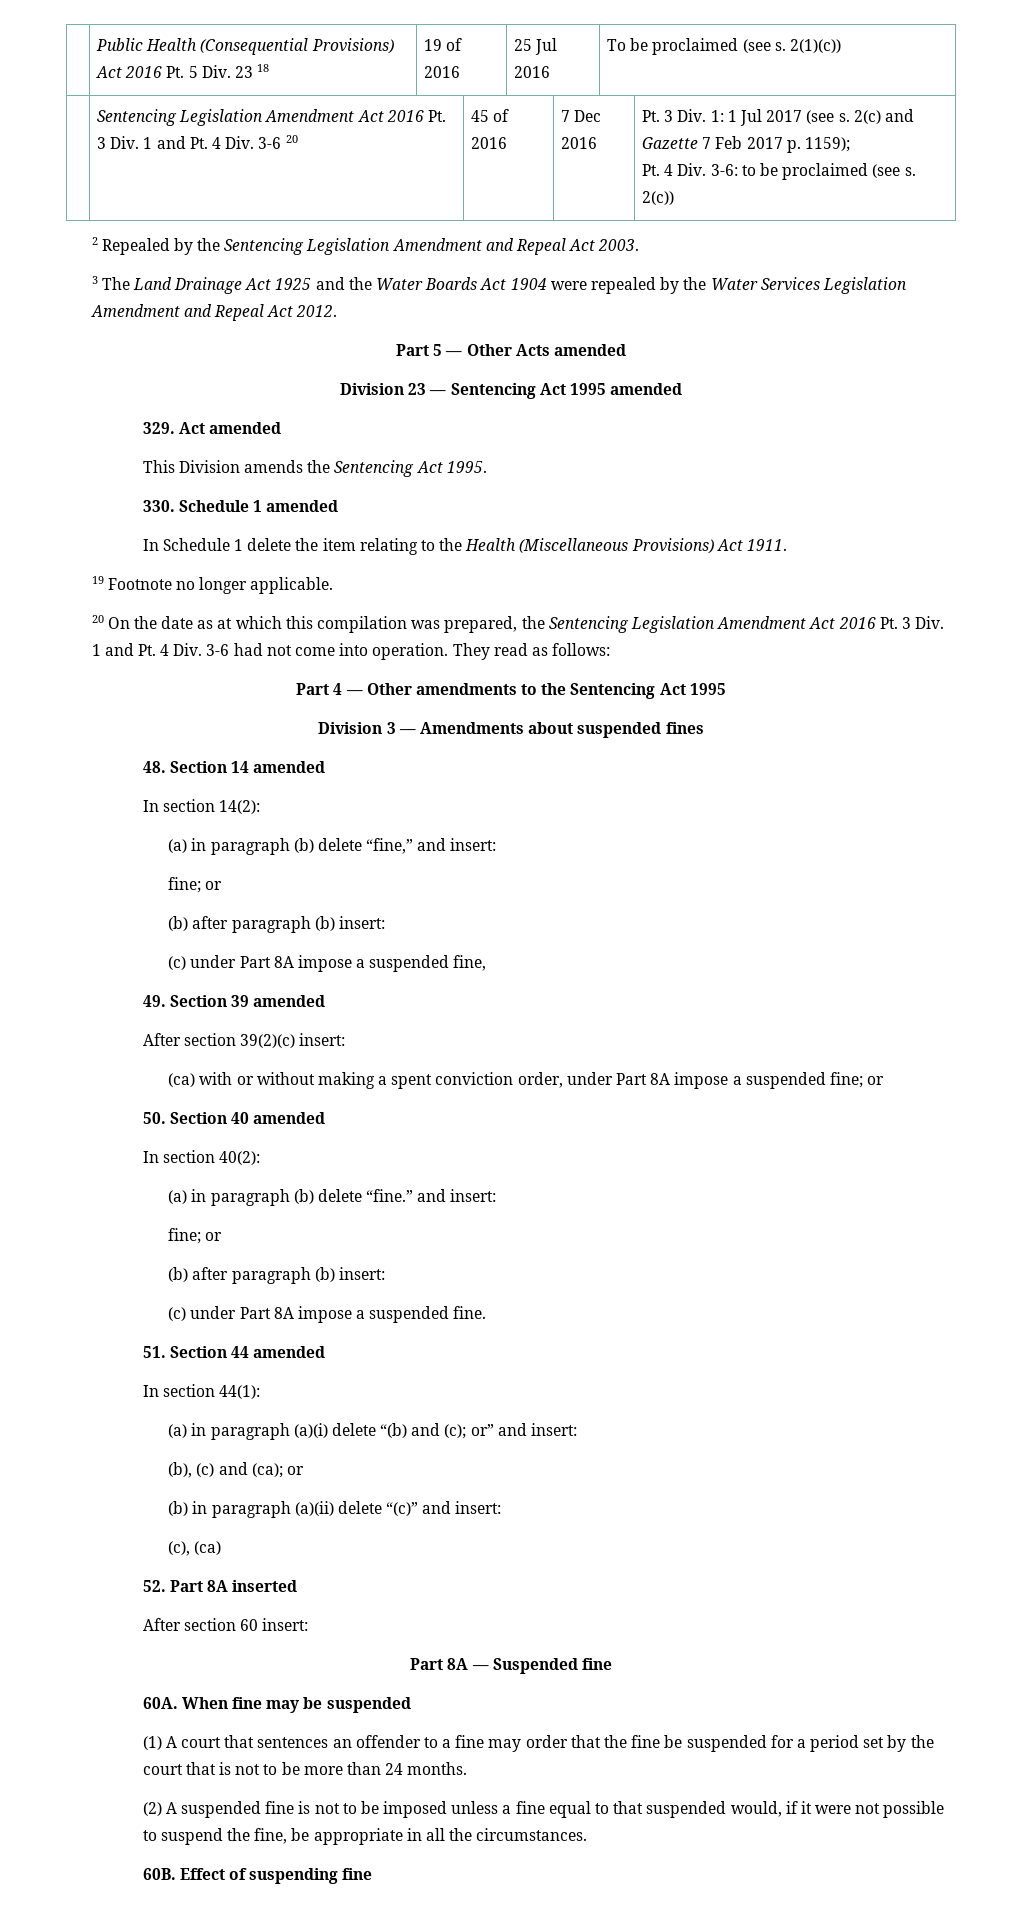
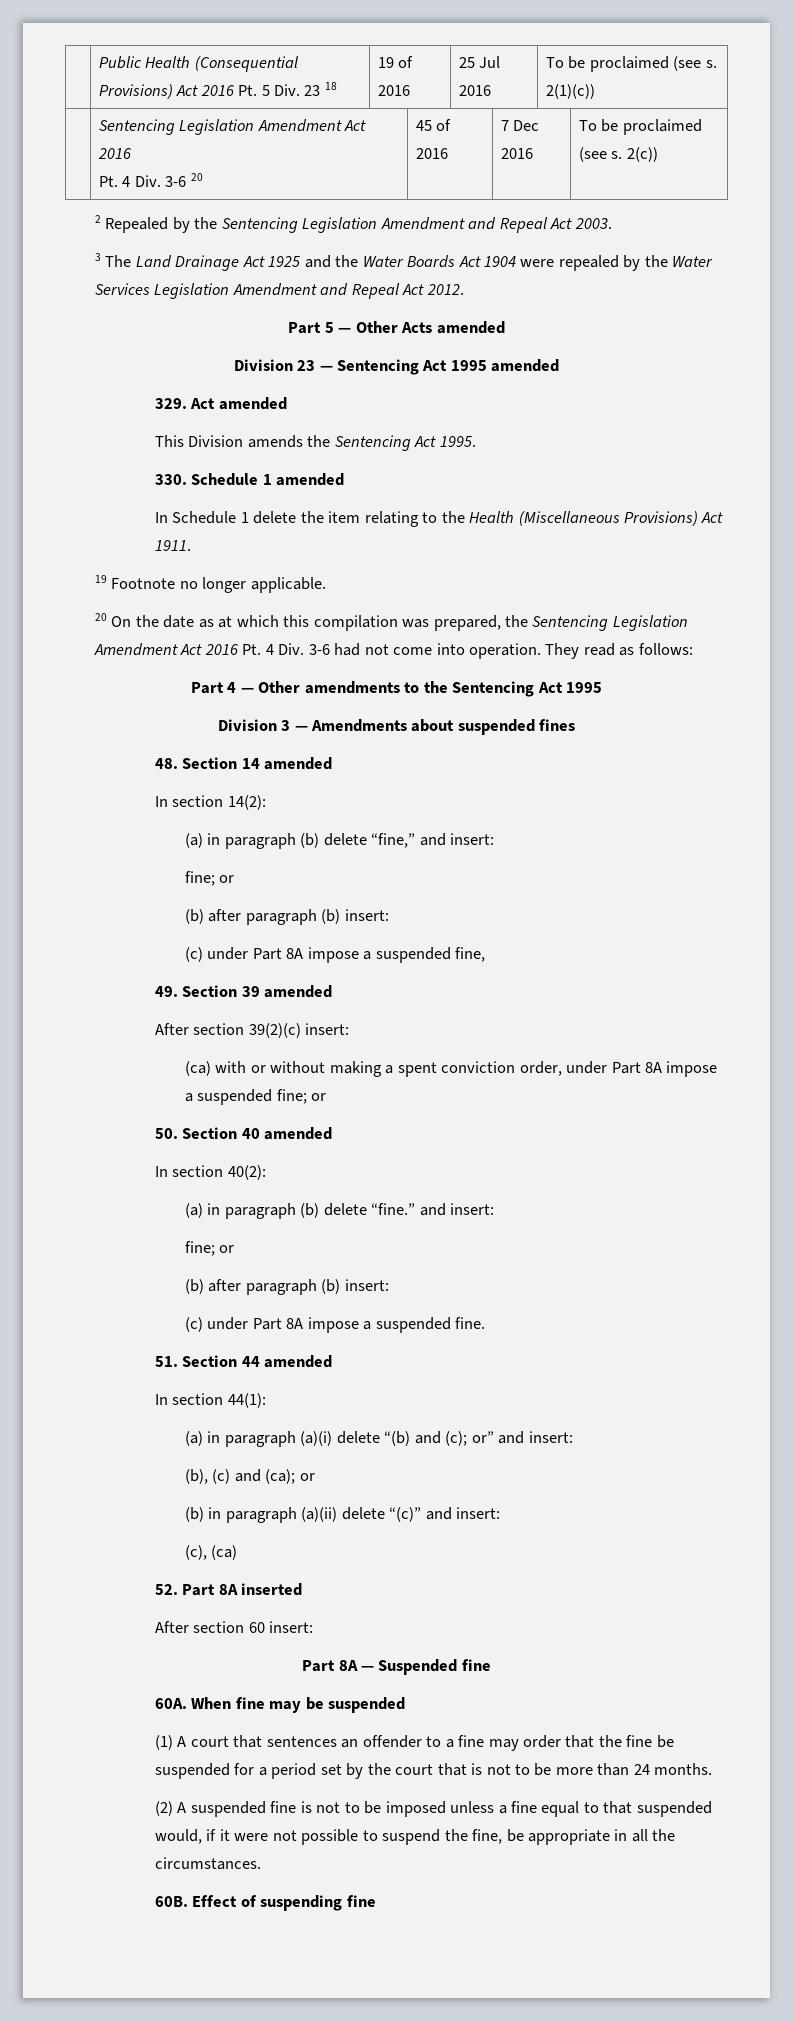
  | Public Health (Consequential Provisions) Act 2016 Pt. 5 Div. 23 18 | 19 of 2016 | 25 Jul 2016 | To be proclaimed (see s. 2(1)(c))
- | Sentencing Legislation Amendment Act 2016 Pt. 3 Div. 1 and Pt. 4 Div. 3-6 20
+ | Sentencing Legislation Amendment Act 2016
+ Pt. 4 Div. 3-6 20
- 7 Dec 2016 | Pt. 3 Div. 1: 1 Jul 2017 (see s. 2(c) and Gazette 7 Feb 2017 p. 1159);
- Pt. 4 Div. 3-6: to be proclaimed (see s.
+ 7 Dec 2016 | To be proclaimed (see s.
- 20 On the date as at which this compilation was prepared, the Sentencing Legislation Amendment Act 2016 Pt. 3 Div. 1 and Pt. 4 Div. 3-6 had not come into operation.
+ 20 On the date as at which this compilation was prepared, the Sentencing Legislation Amendment Act 2016 Pt. 4 Div. 3-6 had not come into operation.

